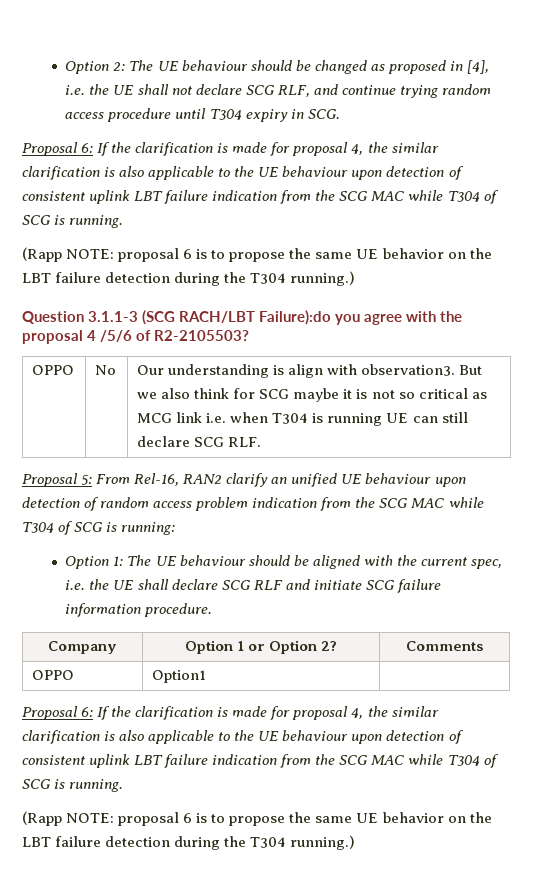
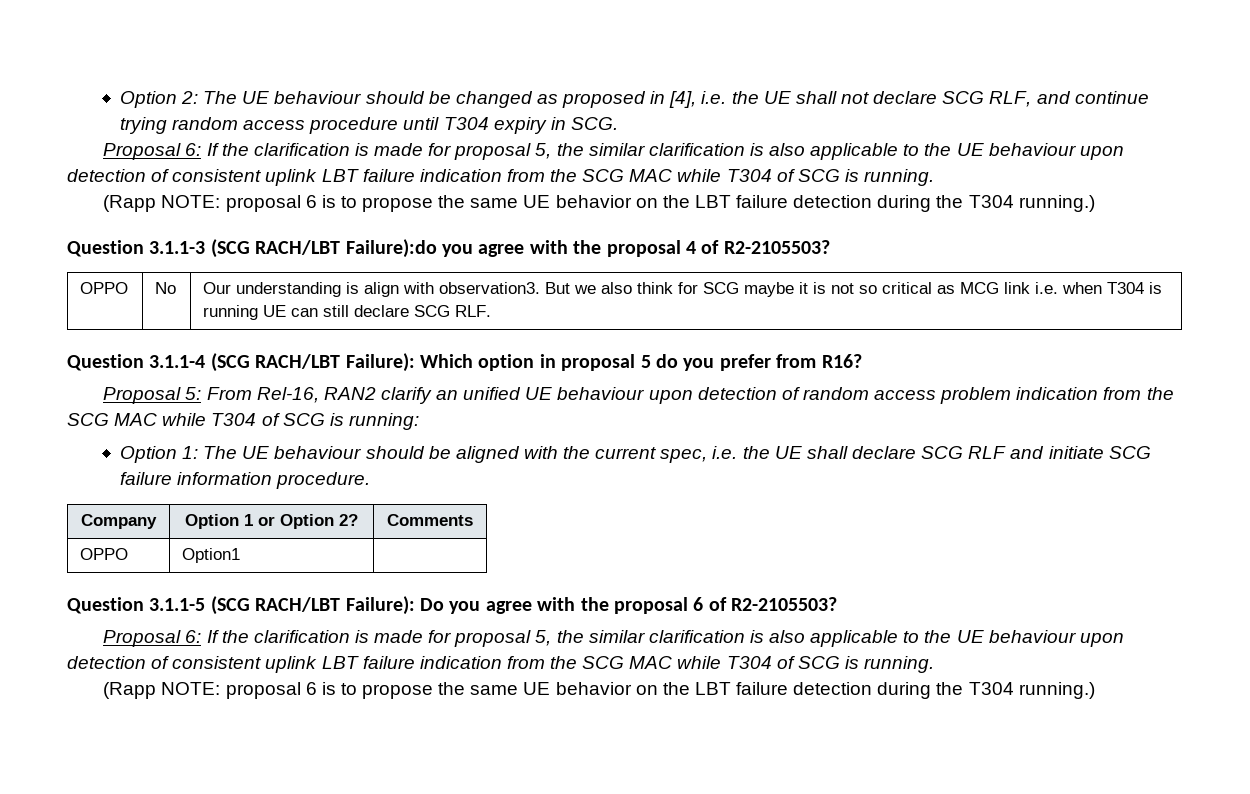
  The UE behaviour should be changed as proposed in [4], i.e. the UE shall not declare SCG RLF, and continue trying random access procedure until T304 expiry in SCG.
- Proposal 6: If the clarification is made for proposal 4, the similar clarification is also applicable to the UE behaviour upon detection of consistent uplink LBT failure indication from the SCG MAC while T304 of SCG is running.
+ Proposal 6: If the clarification is made for proposal 5, the similar clarification is also applicable to the UE behaviour upon detection of consistent uplink LBT failure indication from the SCG MAC while T304 of SCG is running.
- Question 3.1.1-3 (SCG RACH/LBT Failure):do you agree with the proposal 4 /5/6 of R2-2105503?
+ Question 3.1.1-3 (SCG RACH/LBT Failure):do you agree with the proposal 4 of R2-2105503?
+ Question 3.1.1-4 (SCG RACH/LBT Failure): Which option in proposal 5 do you prefer from R16?
  OPPO | Option1 |
- Proposal 6: If the clarification is made for proposal 4, the similar clarification is also applicable to the UE behaviour upon detection of consistent uplink LBT failure indication from the SCG MAC while T304 of SCG is running.
+ Question 3.1.1-5 (SCG RACH/LBT Failure): Do you agree with the proposal 6 of R2-2105503?
+ Proposal 6: If the clarification is made for proposal 5, the similar clarification is also applicable to the UE behaviour upon detection of consistent uplink LBT failure indication from the SCG MAC while T304 of SCG is running.

